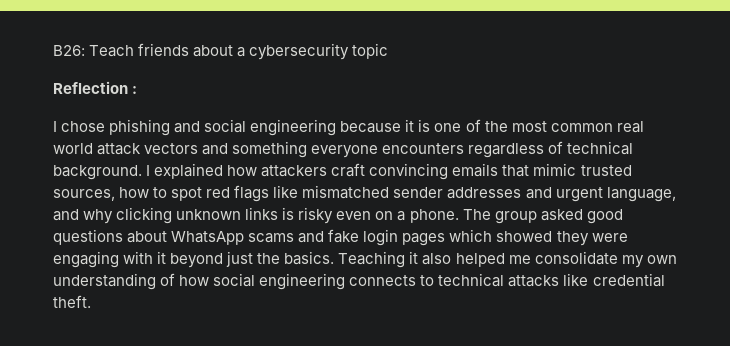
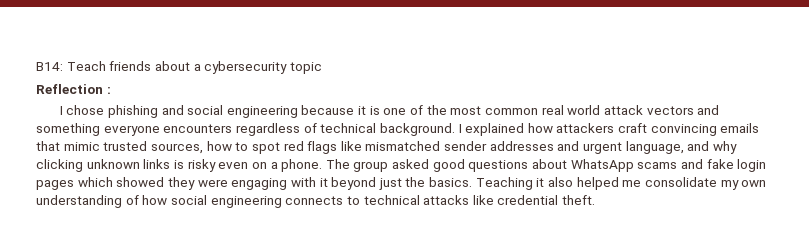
- B26: Teach friends about a cybersecurity topic
+ B14: Teach friends about a cybersecurity topic

